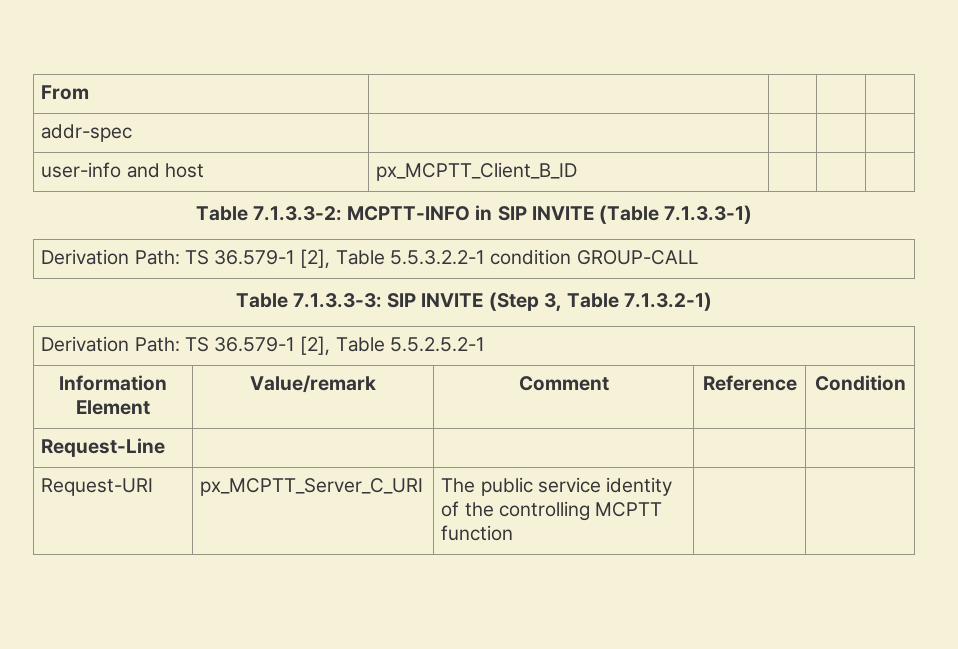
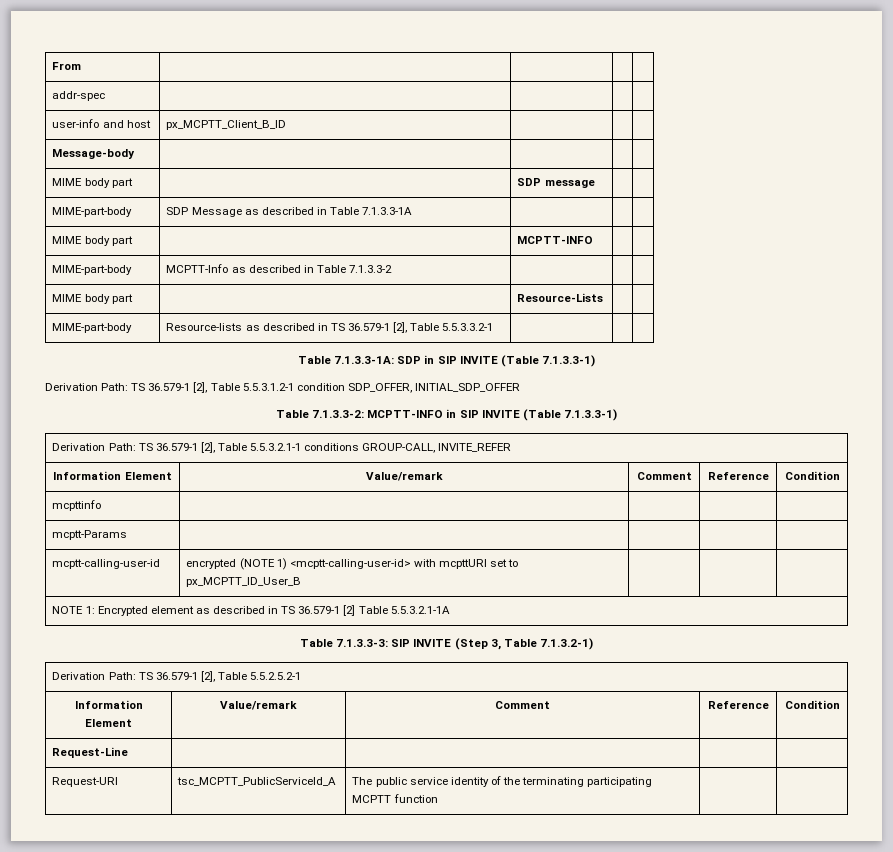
+ Message-body | | | |
+ MIME body part | | SDP message | |
+ MIME-part-body | SDP Message as described in Table 7.1.3.3-1A | | |
+ MIME body part | | MCPTT-INFO | |
+ MIME-part-body | MCPTT-Info as described in Table 7.1.3.3-2 | | |
+ MIME body part | | Resource-Lists | |
+ MIME-part-body | Resource-lists as described in TS 36.579-1 [2], Table 5.5.3.3.2-1 | | |
+ Table 7.1.3.3-1A: SDP in SIP INVITE (Table 7.1.3.3-1)
+ Derivation Path: TS 36.579-1 [2], Table 5.5.3.1.2-1 condition SDP_OFFER, INITIAL_SDP_OFFER
- Derivation Path: TS 36.579-1 [2], Table 5.5.3.2.2-1 condition GROUP-CALL
+ Derivation Path: TS 36.579-1 [2], Table 5.5.3.2.1-1 conditions GROUP-CALL, INVITE_REFER
+ Information Element | Value/remark | Comment | Reference | Condition
+ mcpttinfo | | | |
+ mcptt-Params | | | |
+ mcptt-calling-user-id | encrypted (NOTE 1) <mcptt-calling-user-id> with mcpttURI set to px_MCPTT_ID_User_B | | |
+ NOTE 1: Encrypted element as described in TS 36.579-1 [2] Table 5.5.3.2.1-1A
- Request-URI | px_MCPTT_Server_C_URI | The public service identity of the controlling MCPTT function | |
+ Request-URI | tsc_MCPTT_PublicServiceId_A | The public service identity of the terminating participating MCPTT function | |

